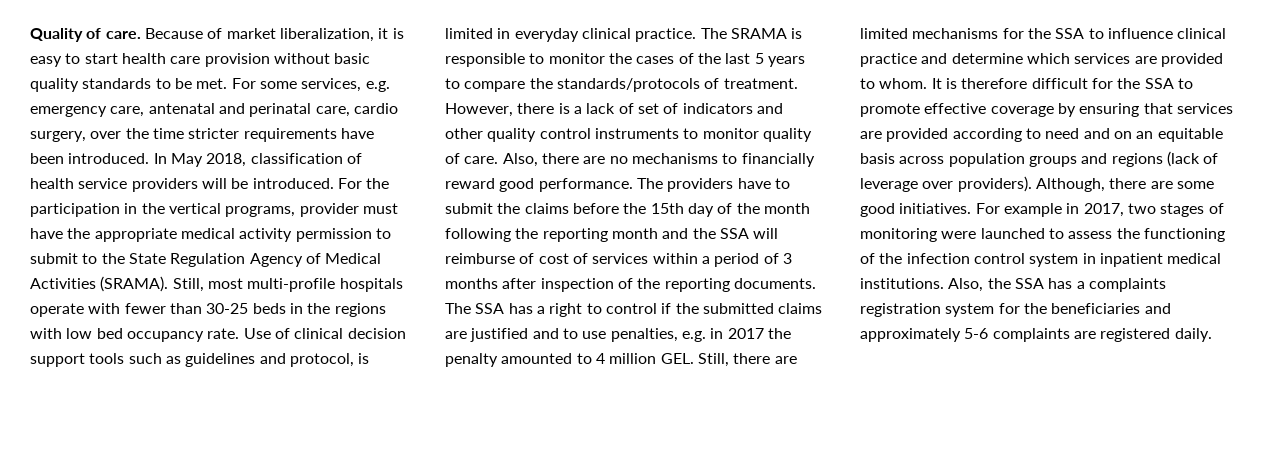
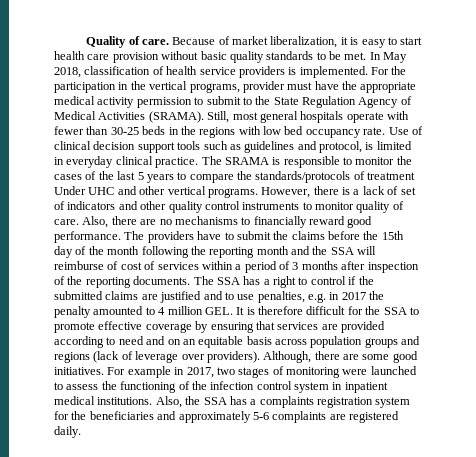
- For some services, e.g. emergency care, antenatal and perinatal care, cardio surgery, over the time stricter requirements have been introduced.
- In May 2018, classification of health service providers will be introduced.
+ In May 2018, classification of health service providers is implemented.
- Still, most multi-profile hospitals operate with fewer than 30-25 beds in the regions with low bed occupancy rate.
+ Still, most general hospitals operate with fewer than 30-25 beds in the regions with low bed occupancy rate.
- The SRAMA is responsible to monitor the cases of the last 5 years to compare the standards/protocols of treatment.
+ The SRAMA is responsible to monitor the cases of the last 5 years to compare the standards/protocols of treatment Under UHC and other vertical programs.
- The SSA has a right to control if the submitted claims are justified and to use penalties, e.g. in 2017 the penalty amounted to 4 million GEL. Still, there are limited mechanisms for the SSA to influence clinical practice and determine which services are provided to whom. It is therefore difficult for the SSA to promote effective coverage by ensuring that services are provided according to need and on an equitable basis across population groups and regions (lack of leverage over providers).
+ The SSA has a right to control if the submitted claims are justified and to use penalties, e.g. in 2017 the penalty amounted to 4 million GEL. It is therefore difficult for the SSA to promote effective coverage by ensuring that services are provided according to need and on an equitable basis across population groups and regions (lack of leverage over providers).

